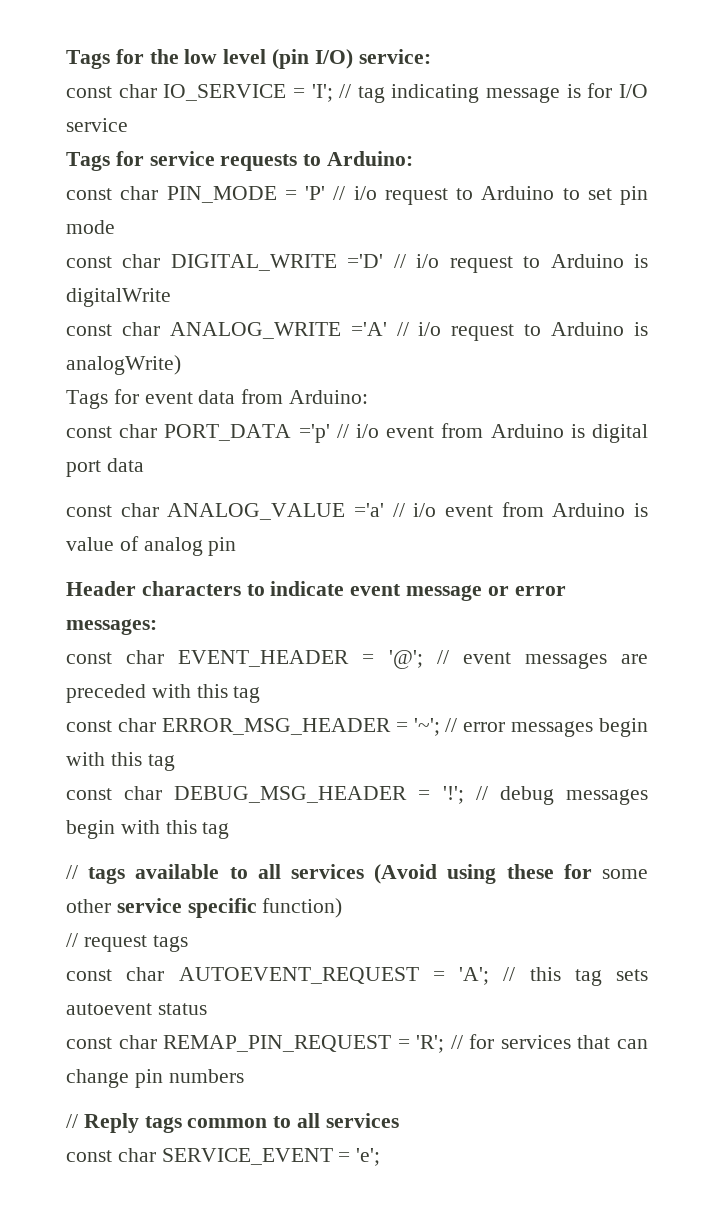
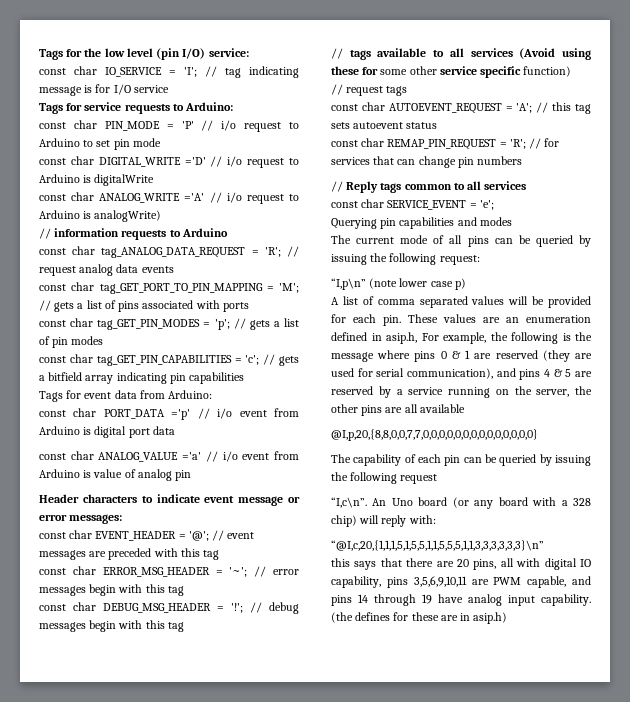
+ // information requests to Arduino
+ const char tag_ANALOG_DATA_REQUEST = 'R'; // request analog data events
+ const char tag_GET_PORT_TO_PIN_MAPPING = 'M'; // gets a list of pins associated with ports
+ const char tag_GET_PIN_MODES = 'p'; // gets a list of pin modes
+ const char tag_GET_PIN_CAPABILITIES = 'c'; // gets a bitfield array indicating pin capabilities
+ Querying pin capabilities and modes
+ The current mode of all pins can be queried by issuing the following request:
+ “I,p\n” (note lower case p)
+ A list of comma separated values will be provided for each pin. These values are an enumeration defined in asip.h, For example, the following is the message where pins 0 & 1 are reserved (they are used for serial communication), and pins 4 & 5 are reserved by a service running on the server, the other pins are all available
+ @I,p,20,{8,8,0,0,7,7,0,0,0,0,0,0,0,0,0,0,0,0,0,0}
+ The capability of each pin can be queried by issuing the following request
+ “I,c\n”. An Uno board (or any board with a 328 chip) will reply with:
+ “@I,c,20,{1,1,1,5,1,5,5,1,1,5,5,5,1,1,3,3,3,3,3,3}\n”
+ this says that there are 20 pins, all with digital IO capability, pins 3,5,6,9,10,11 are PWM capable, and pins 14 through 19 have analog input capability. (the defines for these are in asip.h)

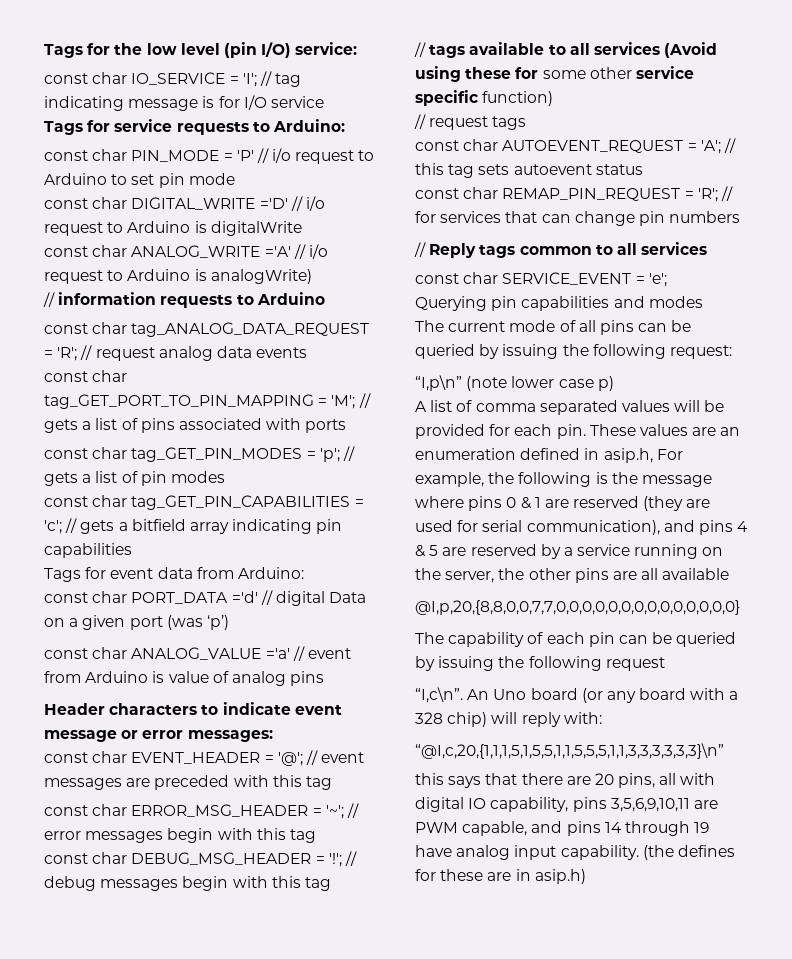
- const char PORT_DATA ='p' // i/o event from Arduino is digital port data
+ const char PORT_DATA ='d' // digital Data on a given port (was ‘p’)
- const char ANALOG_VALUE ='a' // i/o event from Arduino is value of analog pin
+ const char ANALOG_VALUE ='a' // event from Arduino is value of analog pins

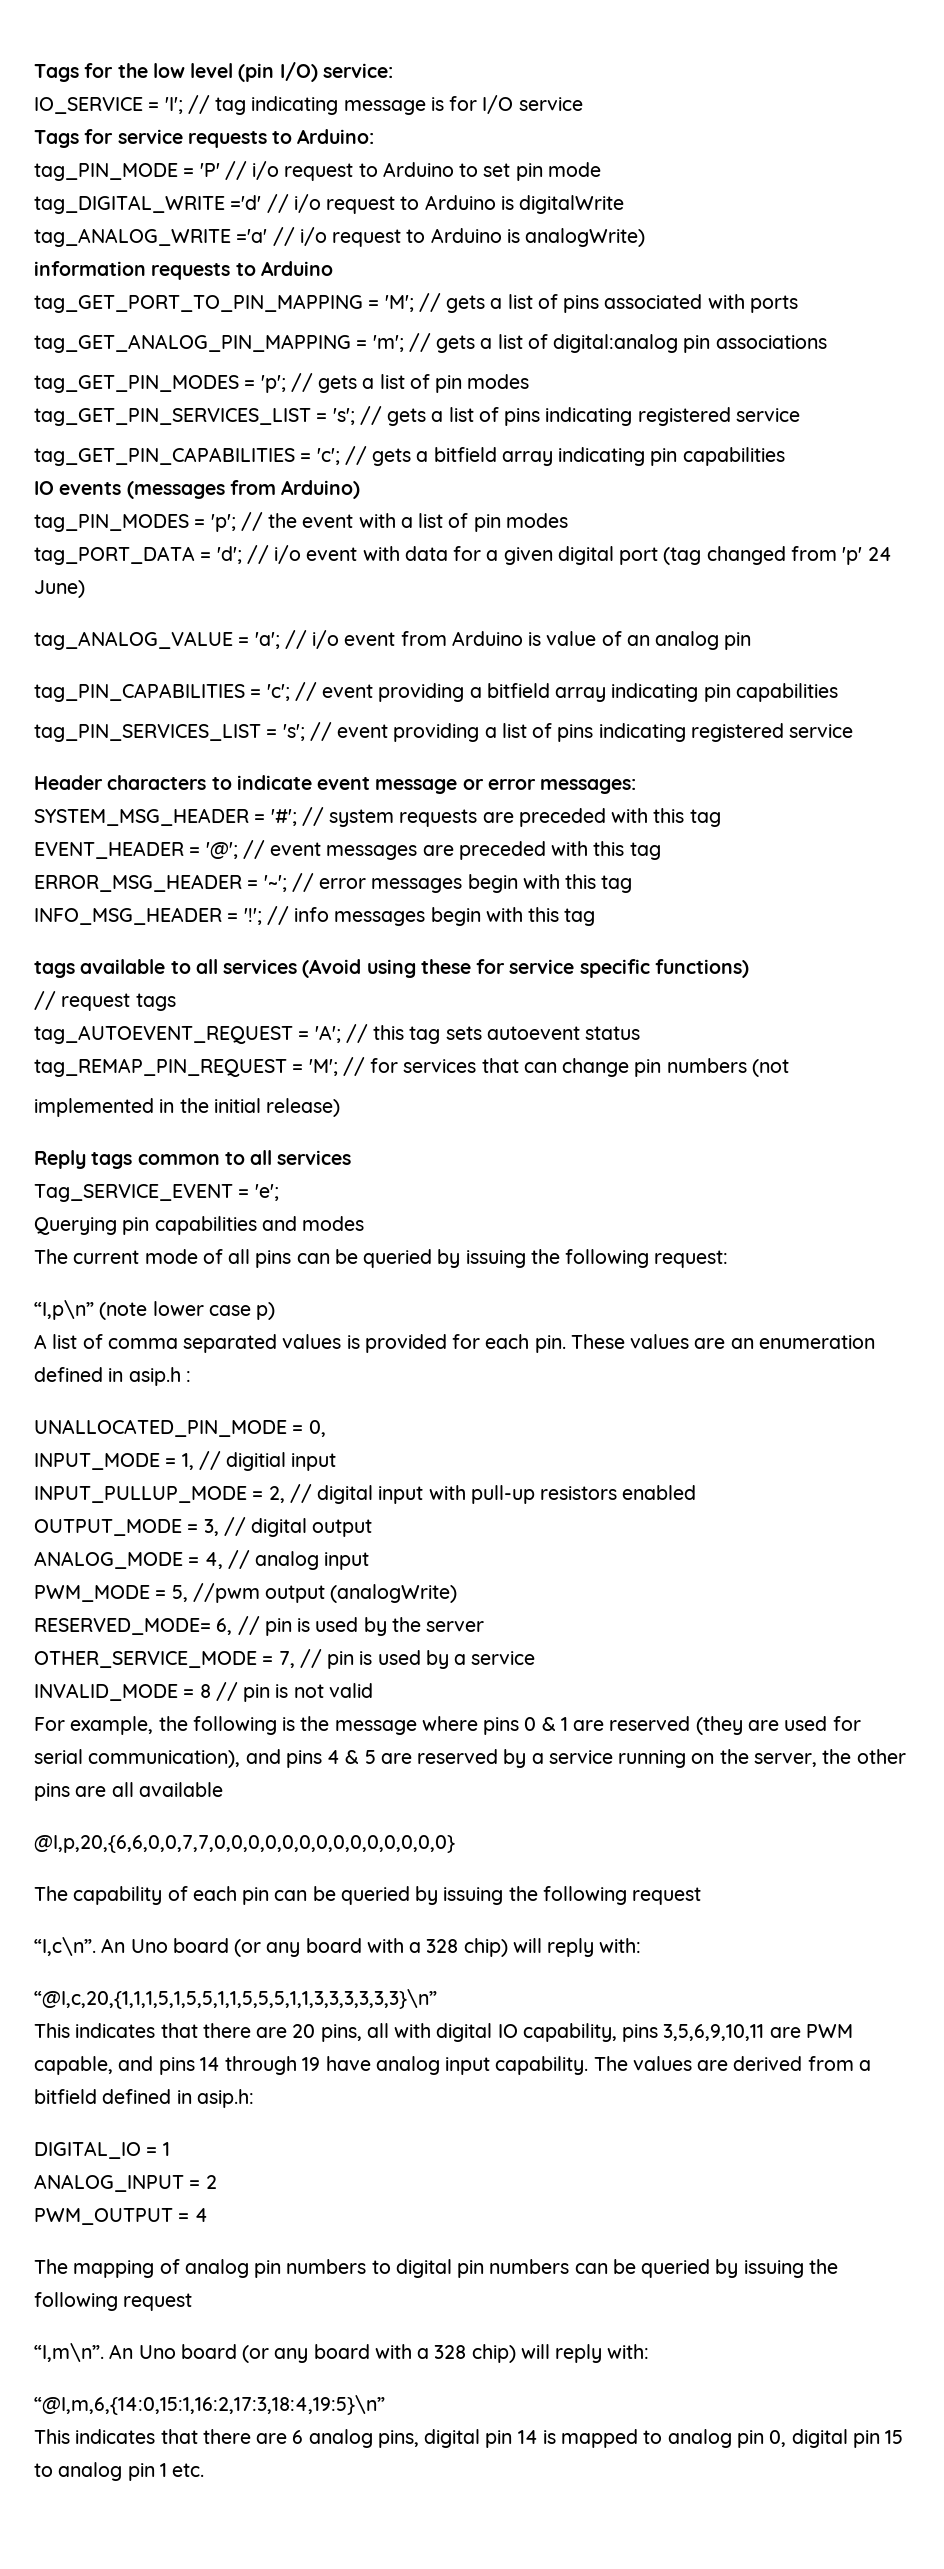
- const char IO_SERVICE = 'I'; // tag indicating message is for I/O service
+ IO_SERVICE = 'I'; // tag indicating message is for I/O service
- const char PIN_MODE = 'P' // i/o request to Arduino to set pin mode
+ tag_PIN_MODE = 'P' // i/o request to Arduino to set pin mode
- const char DIGITAL_WRITE ='D' // i/o request to Arduino is digitalWrite
+ tag_DIGITAL_WRITE ='d' // i/o request to Arduino is digitalWrite
- const char ANALOG_WRITE ='A' // i/o request to Arduino is analogWrite)
+ tag_ANALOG_WRITE ='a' // i/o request to Arduino is analogWrite)
- // information requests to Arduino
+ information requests to Arduino
- const char tag_ANALOG_DATA_REQUEST = 'R'; // request analog data events
- const char tag_GET_PORT_TO_PIN_MAPPING = 'M'; // gets a list of pins associated with ports
+ tag_GET_PORT_TO_PIN_MAPPING = 'M'; // gets a list of pins associated with ports
- const char tag_GET_PIN_MODES = 'p'; // gets a list of pin modes
+ tag_GET_ANALOG_PIN_MAPPING = 'm'; // gets a list of digital:analog pin associations
+ tag_GET_PIN_MODES = 'p'; // gets a list of pin modes
- const char tag_GET_PIN_CAPABILITIES = 'c'; // gets a bitfield array indicating pin capabilities
+ tag_GET_PIN_SERVICES_LIST = 's'; // gets a list of pins indicating registered service
+ tag_GET_PIN_CAPABILITIES = 'c'; // gets a bitfield array indicating pin capabilities
- Tags for event data from Arduino:
- const char PORT_DATA ='d' // digital Data on a given port (was ‘p’)
- const char ANALOG_VALUE ='a' // event from Arduino is value of analog pins
+ IO events (messages from Arduino)
+ tag_PIN_MODES = 'p'; // the event with a list of pin modes
+ tag_PORT_DATA = 'd'; // i/o event with data for a given digital port (tag changed from 'p' 24 June)
+ tag_ANALOG_VALUE = 'a'; // i/o event from Arduino is value of an analog pin
+ tag_PIN_CAPABILITIES = 'c'; // event providing a bitfield array indicating pin capabilities
+ tag_PIN_SERVICES_LIST = 's'; // event providing a list of pins indicating registered service
- const char EVENT_HEADER = '@'; // event messages are preceded with this tag
+ SYSTEM_MSG_HEADER = '#'; // system requests are preceded with this tag
+ EVENT_HEADER = '@'; // event messages are preceded with this tag
- const char ERROR_MSG_HEADER = '~'; // error messages begin with this tag
+ ERROR_MSG_HEADER = '~'; // error messages begin with this tag
- const char DEBUG_MSG_HEADER = '!'; // debug messages begin with this tag
- // tags available to all services (Avoid using these for some other service specific function)
+ INFO_MSG_HEADER = '!'; // info messages begin with this tag
+ tags available to all services (Avoid using these for service specific functions)
- const char AUTOEVENT_REQUEST = 'A'; // this tag sets autoevent status
+ tag_AUTOEVENT_REQUEST = 'A'; // this tag sets autoevent status
- const char REMAP_PIN_REQUEST = 'R'; // for services that can change pin numbers
- // Reply tags common to all services
+ tag_REMAP_PIN_REQUEST = 'M'; // for services that can change pin numbers (not
+ implemented in the initial release)
+ Reply tags common to all services
- const char SERVICE_EVENT = 'e';
+ Tag_SERVICE_EVENT = 'e';
- A list of comma separated values will be provided for each pin.
+ A list of comma separated values is provided for each pin.
- These values are an enumeration defined in asip.h, For example, the following is the message where pins 0 & 1 are reserved (they are used for serial communication), and pins 4 & 5 are reserved by a service running on the server, the other pins are all available
+ These values are an enumeration defined in asip.h :
+ UNALLOCATED_PIN_MODE = 0,
+ INPUT_MODE = 1, // digitial input
+ INPUT_PULLUP_MODE = 2, // digital input with pull-up resistors enabled
+ OUTPUT_MODE = 3, // digital output
+ ANALOG_MODE = 4, // analog input
+ PWM_MODE = 5, //pwm output (analogWrite)
+ RESERVED_MODE= 6, // pin is used by the server
+ OTHER_SERVICE_MODE = 7, // pin is used by a service
+ INVALID_MODE = 8 // pin is not valid
+ For example, the following is the message where pins 0 & 1 are reserved (they are used for serial communication), and pins 4 & 5 are reserved by a service running on the server, the other pins are all available
- @I,p,20,{8,8,0,0,7,7,0,0,0,0,0,0,0,0,0,0,0,0,0,0}
+ @I,p,20,{6,6,0,0,7,7,0,0,0,0,0,0,0,0,0,0,0,0,0,0}
- this says that there are 20 pins, all with digital IO capability, pins 3,5,6,9,10,11 are PWM capable, and pins 14 through 19 have analog input capability.
+ This indicates that there are 20 pins, all with digital IO capability, pins 3,5,6,9,10,11 are PWM capable, and pins 14 through 19 have analog input capability.
- (the defines for these are in asip.h)
+ The values are derived from a bitfield defined in asip.h:
+ DIGITAL_IO = 1
+ ANALOG_INPUT = 2
+ PWM_OUTPUT = 4
+ The mapping of analog pin numbers to digital pin numbers can be queried by issuing the following request
+ “I,m\n”. An Uno board (or any board with a 328 chip) will reply with:
+ “@I,m,6,{14:0,15:1,16:2,17:3,18:4,19:5}\n”
+ This indicates that there are 6 analog pins, digital pin 14 is mapped to analog pin 0, digital pin 15 to analog pin 1 etc.

